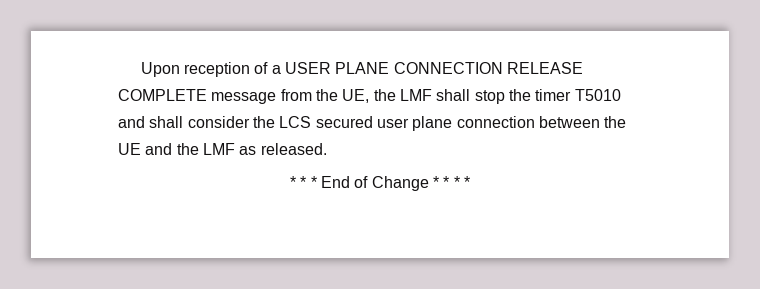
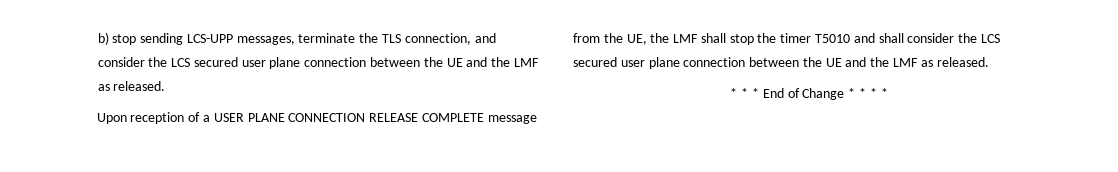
+ b) stop sending LCS-UPP messages, terminate the TLS connection, and consider the LCS secured user plane connection between the UE and the LMF as released.

